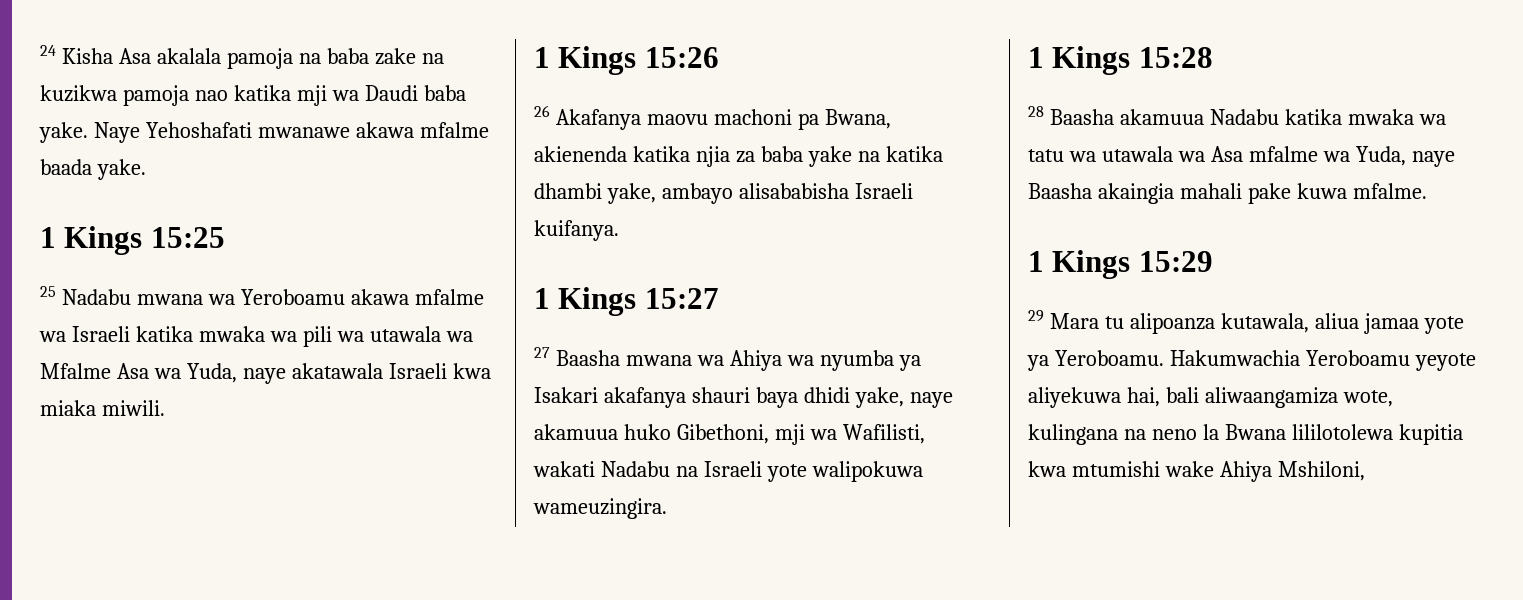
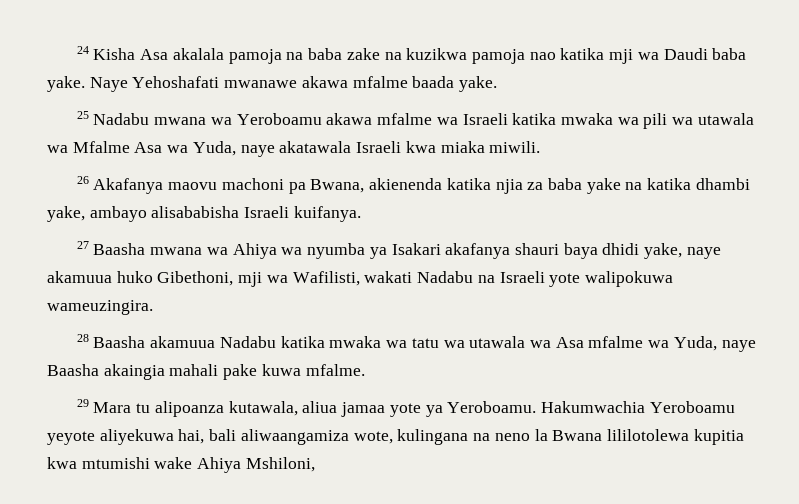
- 1 Kings 15:25
- 1 Kings 15:26
- 1 Kings 15:27
- 1 Kings 15:28
- 1 Kings 15:29

